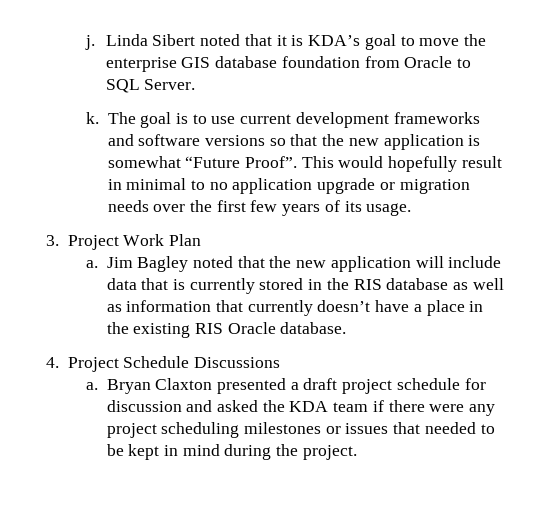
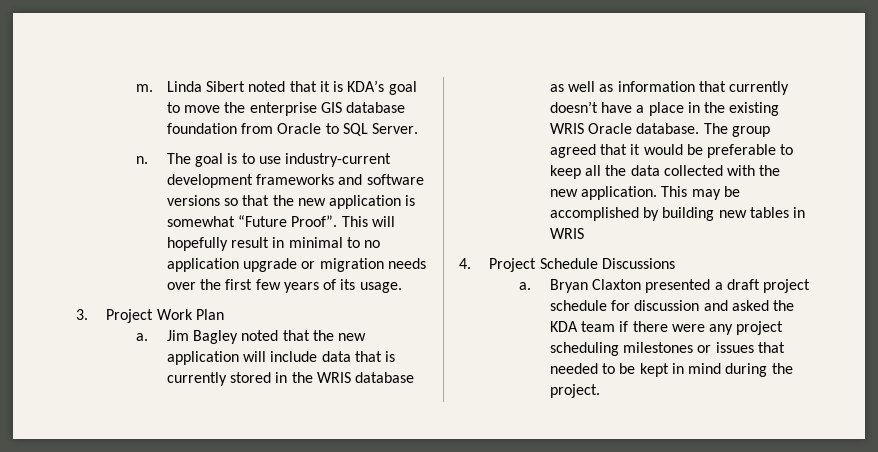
- j.
+ m.
- k.
+ n.
- The goal is to use current development frameworks and software versions so that the new application is somewhat “Future Proof”.
+ The goal is to use industry-current development frameworks and software versions so that the new application is somewhat “Future Proof”.
- This would hopefully result in minimal to no application upgrade or migration needs over the first few years of its usage.
+ This will hopefully result in minimal to no application upgrade or migration needs over the first few years of its usage.
- Jim Bagley noted that the new application will include data that is currently stored in the RIS database as well as information that currently doesn’t have a place in the existing RIS Oracle database.
+ Jim Bagley noted that the new application will include data that is currently stored in the WRIS database as well as information that currently doesn’t have a place in the existing WRIS Oracle database. The group agreed that it would be preferable to keep all the data collected with the new application. This may be accomplished by building new tables in WRIS

